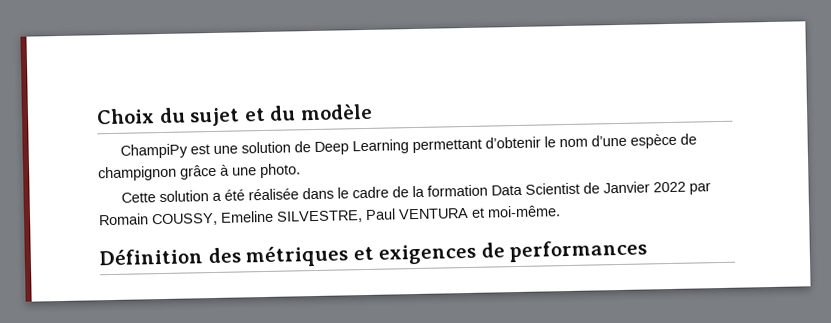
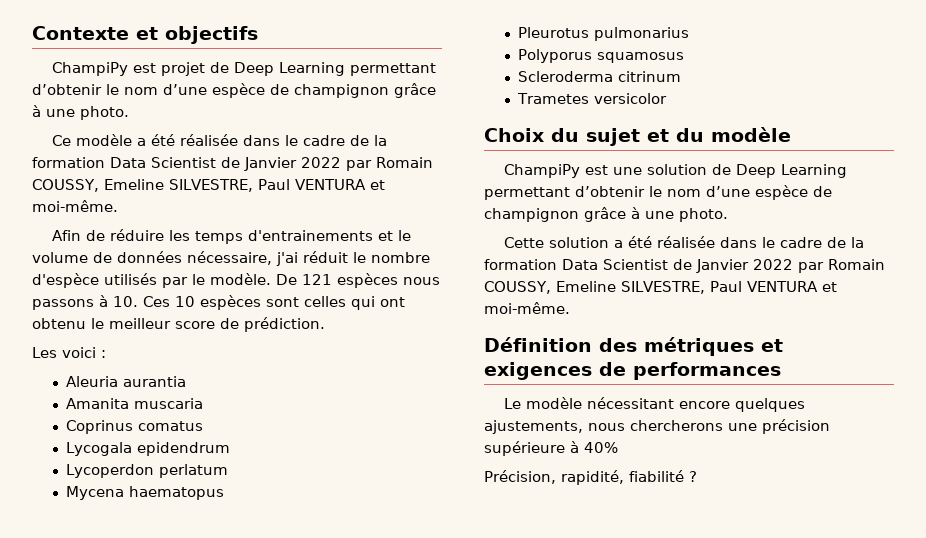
+ Contexte et objectifs
+ ChampiPy est projet de Deep Learning permettant d’obtenir le nom d’une espèce de champignon grâce à une photo.
+ Ce modèle a été réalisée dans le cadre de la formation Data Scientist de Janvier 2022 par Romain COUSSY, Emeline SILVESTRE, Paul VENTURA et moi-même.
+ Afin de réduire les temps d'entrainements et le volume de données nécessaire, j'ai réduit le nombre d'espèce utilisés par le modèle. De 121 espèces nous passons à 10. Ces 10 espèces sont celles qui ont obtenu le meilleur score de prédiction.
+ Les voici :
+ Aleuria aurantia
+ Amanita muscaria
+ Coprinus comatus
+ Lycogala epidendrum
+ Lycoperdon perlatum
+ Mycena haematopus
+ Pleurotus pulmonarius
+ Polyporus squamosus
+ Scleroderma citrinum
+ Trametes versicolor
+ Le modèle nécessitant encore quelques ajustements, nous chercherons une précision supérieure à 40%
+ Précision, rapidité, fiabilité ?

